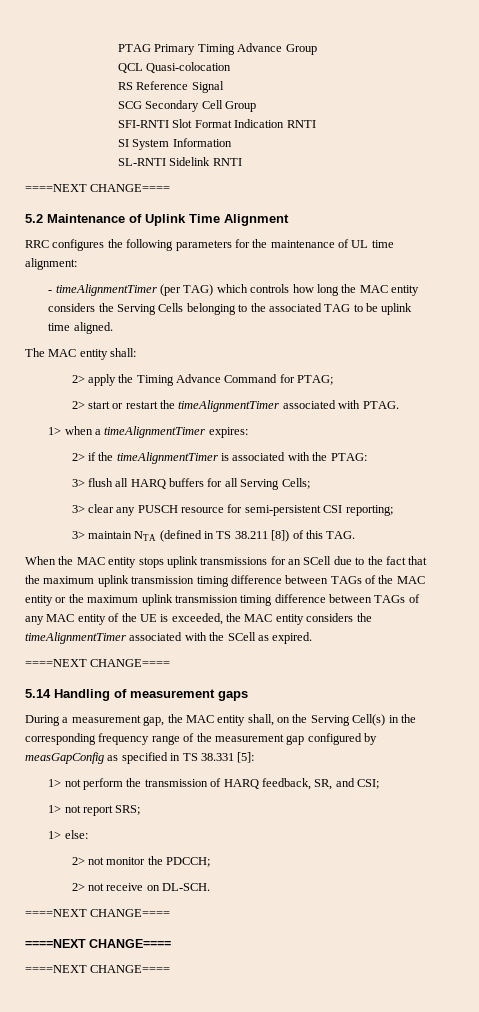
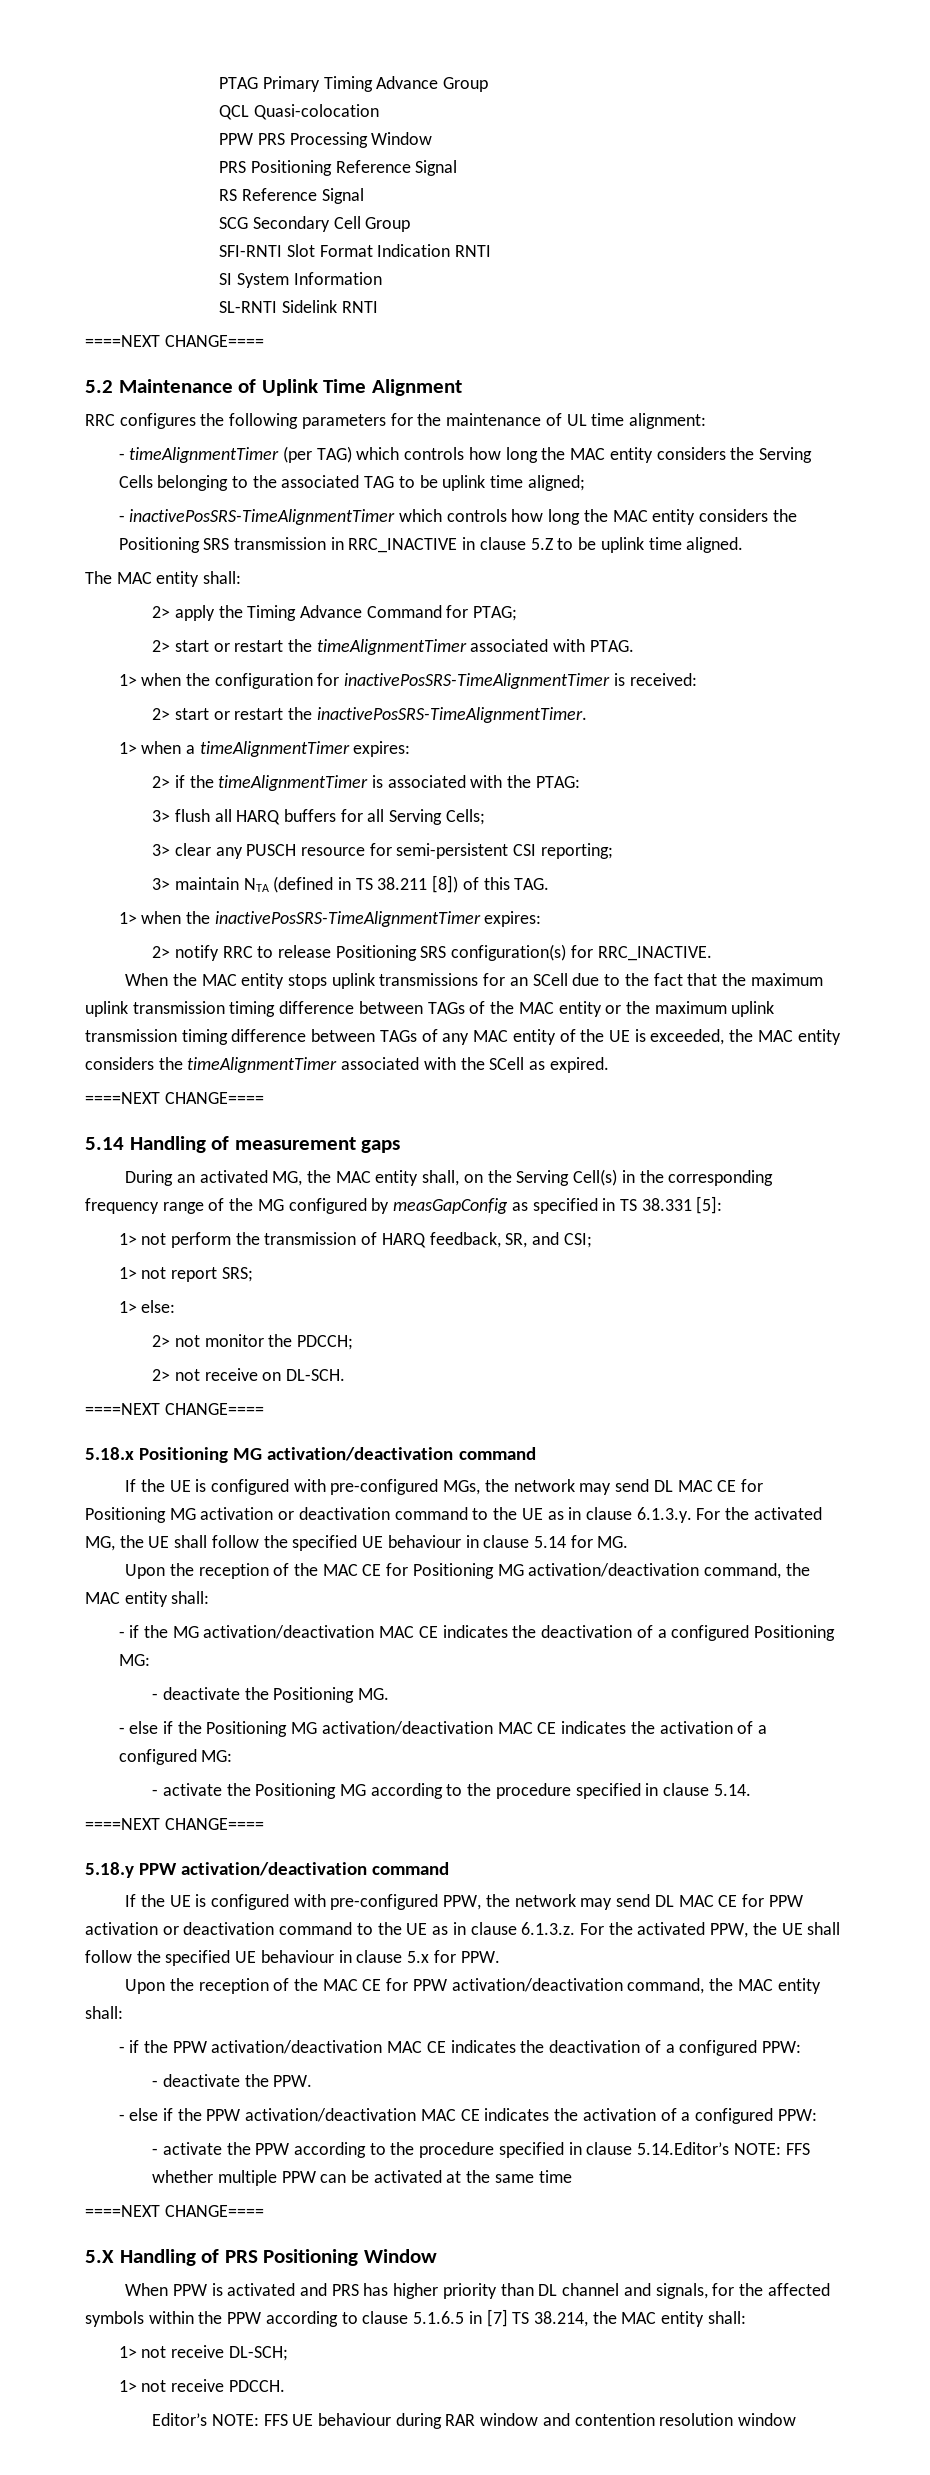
+ PPW PRS Processing Window
+ PRS Positioning Reference Signal
- - timeAlignmentTimer (per TAG) which controls how long the MAC entity considers the Serving Cells belonging to the associated TAG to be uplink time aligned.
+ - timeAlignmentTimer (per TAG) which controls how long the MAC entity considers the Serving Cells belonging to the associated TAG to be uplink time aligned;
+ - inactivePosSRS-TimeAlignmentTimer which controls how long the MAC entity considers the Positioning SRS transmission in RRC_INACTIVE in clause 5.Z to be uplink time aligned.
+ 1> when the configuration for inactivePosSRS-TimeAlignmentTimer is received:
+ 2> start or restart the inactivePosSRS-TimeAlignmentTimer.
+ 1> when the inactivePosSRS-TimeAlignmentTimer expires:
+ 2> notify RRC to release Positioning SRS configuration(s) for RRC_INACTIVE.
- During a measurement gap, the MAC entity shall, on the Serving Cell(s) in the corresponding frequency range of the measurement gap configured by measGapConfig as specified in TS 38.331 [5]:
+ During an activated MG, the MAC entity shall, on the Serving Cell(s) in the corresponding frequency range of the MG configured by measGapConfig as specified in TS 38.331 [5]:
  2> not receive on DL-SCH.
  ====NEXT CHANGE====
+ 5.18.x Positioning MG activation/deactivation command
+ If the UE is configured with pre-configured MGs, the network may send DL MAC CE for Positioning MG activation or deactivation command to the UE as in clause 6.1.3.y. For the activated MG, the UE shall follow the specified UE behaviour in clause 5.14 for MG.
+ Upon the reception of the MAC CE for Positioning MG activation/deactivation command, the MAC entity shall:
+ - if the MG activation/deactivation MAC CE indicates the deactivation of a configured Positioning MG:
+ - deactivate the Positioning MG.
+ - else if the Positioning MG activation/deactivation MAC CE indicates the activation of a configured MG:
+ - activate the Positioning MG according to the procedure specified in clause 5.14.
  ====NEXT CHANGE====
+ 5.18.y PPW activation/deactivation command
+ If the UE is configured with pre-configured PPW, the network may send DL MAC CE for PPW activation or deactivation command to the UE as in clause 6.1.3.z. For the activated PPW, the UE shall follow the specified UE behaviour in clause 5.x for PPW.
+ Upon the reception of the MAC CE for PPW activation/deactivation command, the MAC entity shall:
+ - if the PPW activation/deactivation MAC CE indicates the deactivation of a configured PPW:
+ - deactivate the PPW.
+ - else if the PPW activation/deactivation MAC CE indicates the activation of a configured PPW:
+ - activate the PPW according to the procedure specified in clause 5.14.Editor’s NOTE: FFS whether multiple PPW can be activated at the same time
  ====NEXT CHANGE====
+ 5.X Handling of PRS Positioning Window
+ When PPW is activated and PRS has higher priority than DL channel and signals, for the affected symbols within the PPW according to clause 5.1.6.5 in [7] TS 38.214, the MAC entity shall:
+ 1> not receive DL-SCH;
+ 1> not receive PDCCH.
+ Editor’s NOTE: FFS UE behaviour during RAR window and contention resolution window

